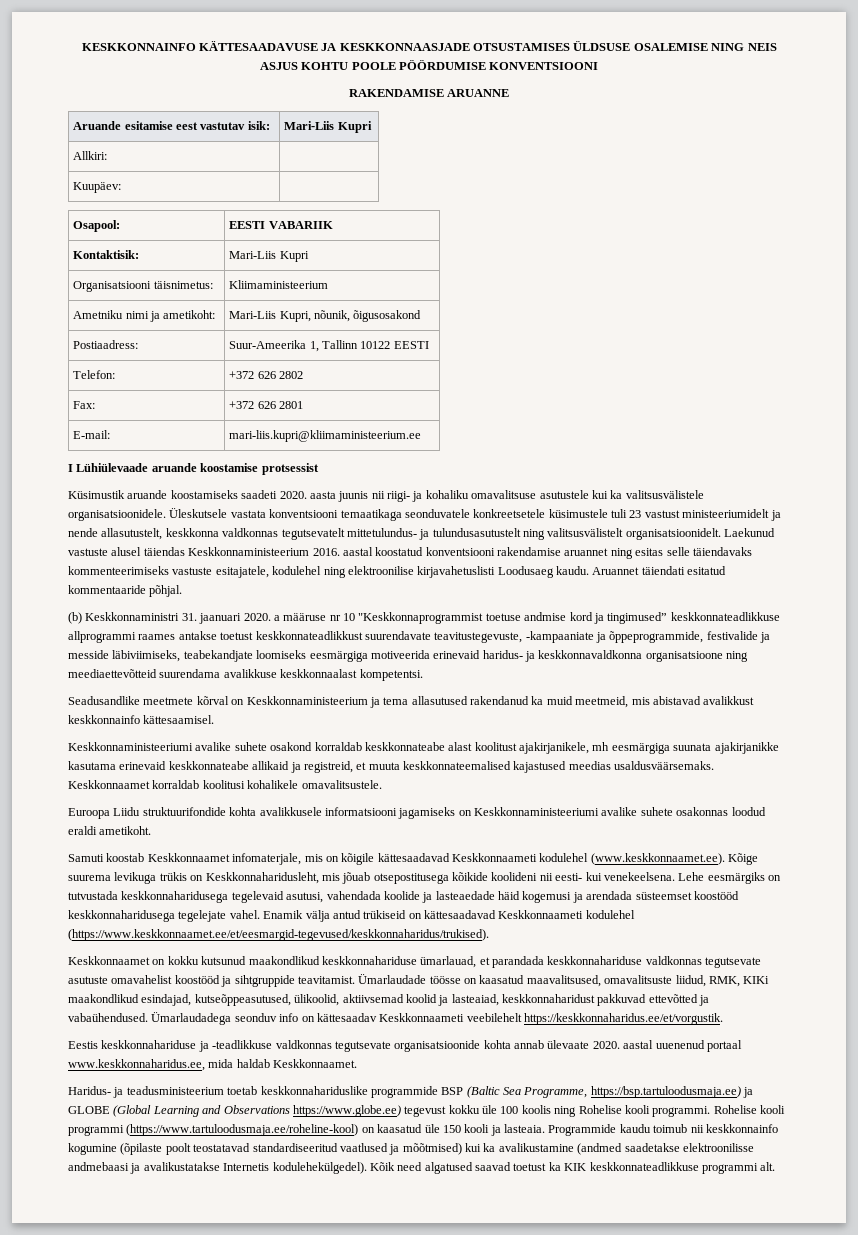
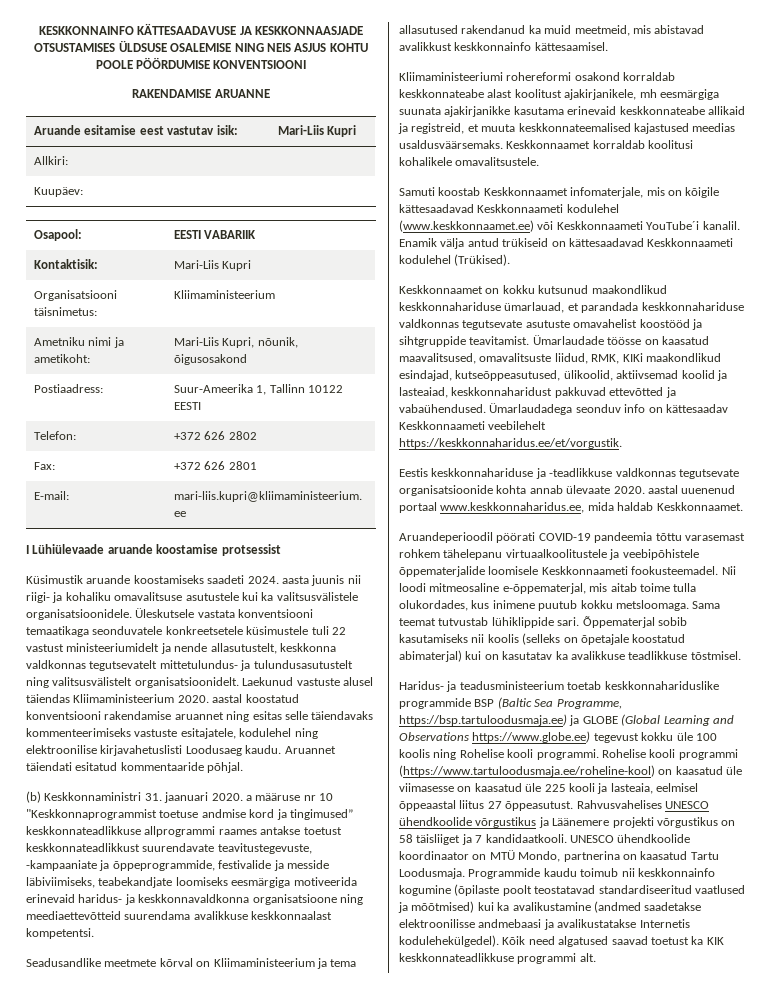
- Küsimustik aruande koostamiseks saadeti 2020. aasta juunis nii riigi- ja kohaliku omavalitsuse asutustele kui ka valitsusvälistele organisatsioonidele.
+ Küsimustik aruande koostamiseks saadeti 2024. aasta juunis nii riigi- ja kohaliku omavalitsuse asutustele kui ka valitsusvälistele organisatsioonidele.
- Üleskutsele vastata konventsiooni temaatikaga seonduvatele konkreetsetele küsimustele tuli 23 vastust ministeeriumidelt ja nende allasutustelt, keskkonna valdkonnas tegutsevatelt mittetulundus- ja tulundusasutustelt ning valitsusvälistelt organisatsioonidelt.
+ Üleskutsele vastata konventsiooni temaatikaga seonduvatele konkreetsetele küsimustele tuli 22 vastust ministeeriumidelt ja nende allasutustelt, keskkonna valdkonnas tegutsevatelt mittetulundus- ja tulundusasutustelt ning valitsusvälistelt organisatsioonidelt.
- Laekunud vastuste alusel täiendas Keskkonnaministeerium 2016. aastal koostatud konventsiooni rakendamise aruannet ning esitas selle täiendavaks kommenteerimiseks vastuste esitajatele, kodulehel ning elektroonilise kirjavahetuslisti Loodusaeg kaudu.
+ Laekunud vastuste alusel täiendas Kliimaministeerium 2020. aastal koostatud konventsiooni rakendamise aruannet ning esitas selle täiendavaks kommenteerimiseks vastuste esitajatele, kodulehel ning elektroonilise kirjavahetuslisti Loodusaeg kaudu.
- Seadusandlike meetmete kõrval on Keskkonnaministeerium ja tema allasutused rakendanud ka muid meetmeid, mis abistavad avalikkust keskkonnainfo kättesaamisel.
+ Seadusandlike meetmete kõrval on Kliimaministeerium ja tema allasutused rakendanud ka muid meetmeid, mis abistavad avalikkust keskkonnainfo kättesaamisel.
- Keskkonnaministeeriumi avalike suhete osakond korraldab keskkonnateabe alast koolitust ajakirjanikele, mh eesmärgiga suunata ajakirjanikke kasutama erinevaid keskkonnateabe allikaid ja registreid, et muuta keskkonnateemalised kajastused meedias usaldusväärsemaks.
+ Kliimaministeeriumi rohereformi osakond korraldab keskkonnateabe alast koolitust ajakirjanikele, mh eesmärgiga suunata ajakirjanikke kasutama erinevaid keskkonnateabe allikaid ja registreid, et muuta keskkonnateemalised kajastused meedias usaldusväärsemaks.
- Euroopa Liidu struktuurifondide kohta avalikkusele informatsiooni jagamiseks on Keskkonnaministeeriumi avalike suhete osakonnas loodud eraldi ametikoht.
- Samuti koostab Keskkonnaamet infomaterjale, mis on kõigile kättesaadavad Keskkonnaameti kodulehel (www.keskkonnaamet.ee). Kõige suurema levikuga trükis on Keskkonnaharidusleht, mis jõuab otsepostitusega kõikide koolideni nii eesti- kui venekeelsena. Lehe eesmärgiks on tutvustada keskkonnaharidusega tegelevaid asutusi, vahendada koolide ja lasteaedade häid kogemusi ja arendada süsteemset koostööd keskkonnaharidusega tegelejate vahel.
+ Samuti koostab Keskkonnaamet infomaterjale, mis on kõigile kättesaadavad Keskkonnaameti kodulehel (www.keskkonnaamet.ee) või Keskkonnaameti YouTube´i kanalil.
- Enamik välja antud trükiseid on kättesaadavad Keskkonnaameti kodulehel (https://www.keskkonnaamet.ee/et/eesmargid-tegevused/keskkonnaharidus/trukised).
+ Enamik välja antud trükiseid on kättesaadavad Keskkonnaameti kodulehel (Trükised).
+ Aruandeperioodil pöörati COVID-19 pandeemia tõttu varasemast rohkem tähelepanu virtuaalkoolitustele ja veebipõhistele õppematerjalide loomisele Keskkonnaameti fookusteemadel. Nii loodi mitmeosaline e-õppematerjal, mis aitab toime tulla olukordades, kus inimene puutub kokku metsloomaga. Sama teemat tutvustab lühiklippide sari. Õppematerjal sobib kasutamiseks nii koolis (selleks on õpetajale koostatud abimaterjal) kui on kasutatav ka avalikkuse teadlikkuse tõstmisel.
- Rohelise kooli programmi (https://www.tartuloodusmaja.ee/roheline-kool) on kaasatud üle 150 kooli ja lasteaia.
+ Rohelise kooli programmi (https://www.tartuloodusmaja.ee/roheline-kool) on kaasatud üle viimasesse on kaasatud üle 225 kooli ja lasteaia, eelmisel õppeaastal liitus 27 õppeasutust. Rahvusvahelises UNESCO ühendkoolide võrgustikus ja Läänemere projekti võrgustikus on 58 täisliiget ja 7 kandidaatkooli. UNESCO ühendkoolide koordinaator on MTÜ Mondo, partnerina on kaasatud Tartu Loodusmaja.

